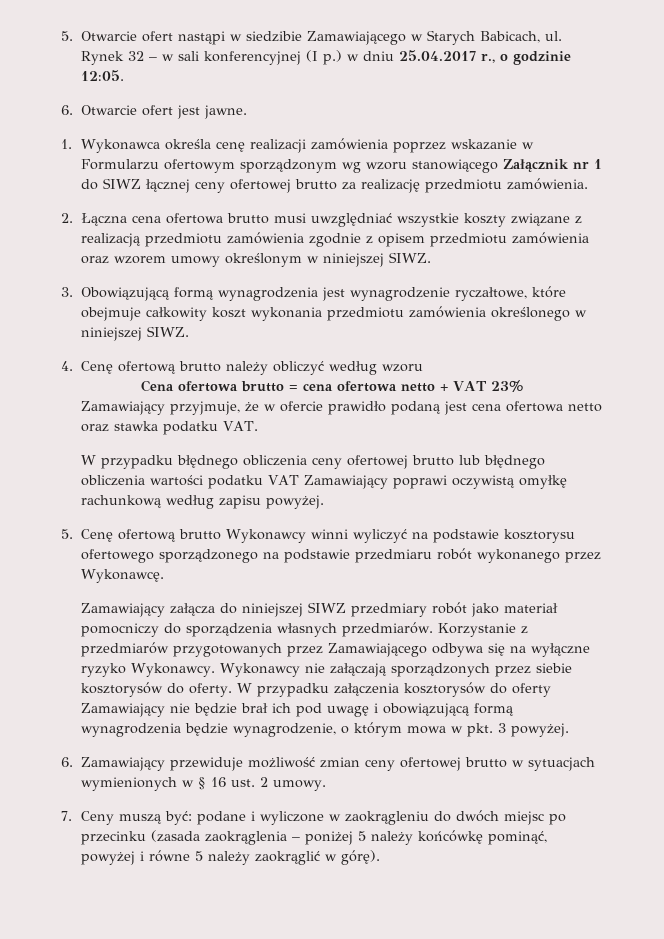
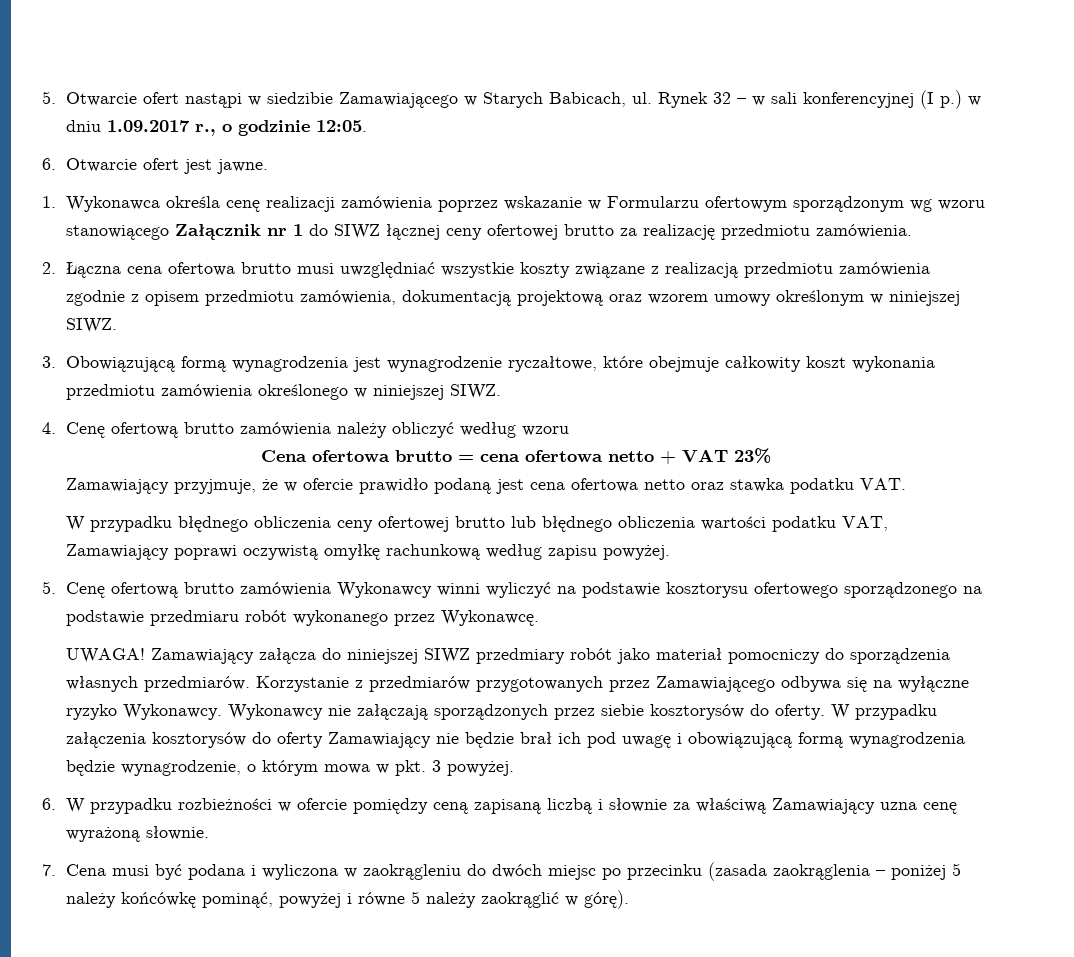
- Rynek 32 – w sali konferencyjnej (I p.) w dniu 25.04.2017 r., o godzinie 12:05.
+ Rynek 32 – w sali konferencyjnej (I p.) w dniu 1.09.2017 r., o godzinie 12:05.
- 2. Łączna cena ofertowa brutto musi uwzględniać wszystkie koszty związane z realizacją przedmiotu zamówienia zgodnie z opisem przedmiotu zamówienia oraz wzorem umowy określonym w niniejszej SIWZ.
+ 2. Łączna cena ofertowa brutto musi uwzględniać wszystkie koszty związane z realizacją przedmiotu zamówienia zgodnie z opisem przedmiotu zamówienia, dokumentacją projektową oraz wzorem umowy określonym w niniejszej SIWZ.
- 4. Cenę ofertową brutto należy obliczyć według wzoru
+ 4. Cenę ofertową brutto zamówienia należy obliczyć według wzoru
- W przypadku błędnego obliczenia ceny ofertowej brutto lub błędnego obliczenia wartości podatku VAT Zamawiający poprawi oczywistą omyłkę rachunkową według zapisu powyżej.
+ W przypadku błędnego obliczenia ceny ofertowej brutto lub błędnego obliczenia wartości podatku VAT, Zamawiający poprawi oczywistą omyłkę rachunkową według zapisu powyżej.
- 5. Cenę ofertową brutto Wykonawcy winni wyliczyć na podstawie kosztorysu ofertowego sporządzonego na podstawie przedmiaru robót wykonanego przez Wykonawcę.
+ 5. Cenę ofertową brutto zamówienia Wykonawcy winni wyliczyć na podstawie kosztorysu ofertowego sporządzonego na podstawie przedmiaru robót wykonanego przez Wykonawcę.
+ UWAGA!
- 6. Zamawiający przewiduje możliwość zmian ceny ofertowej brutto w sytuacjach wymienionych w § 16 ust. 2 umowy.
- 7. Ceny muszą być: podane i wyliczone w zaokrągleniu do dwóch miejsc po przecinku (zasada zaokrąglenia – poniżej 5 należy końcówkę pominąć, powyżej i równe 5 należy zaokrąglić w górę).
+ 6. W przypadku rozbieżności w ofercie pomiędzy ceną zapisaną liczbą i słownie za właściwą Zamawiający uzna cenę wyrażoną słownie.
+ 7. Cena musi być podana i wyliczona w zaokrągleniu do dwóch miejsc po przecinku (zasada zaokrąglenia – poniżej 5 należy końcówkę pominąć, powyżej i równe 5 należy zaokrąglić w górę).

